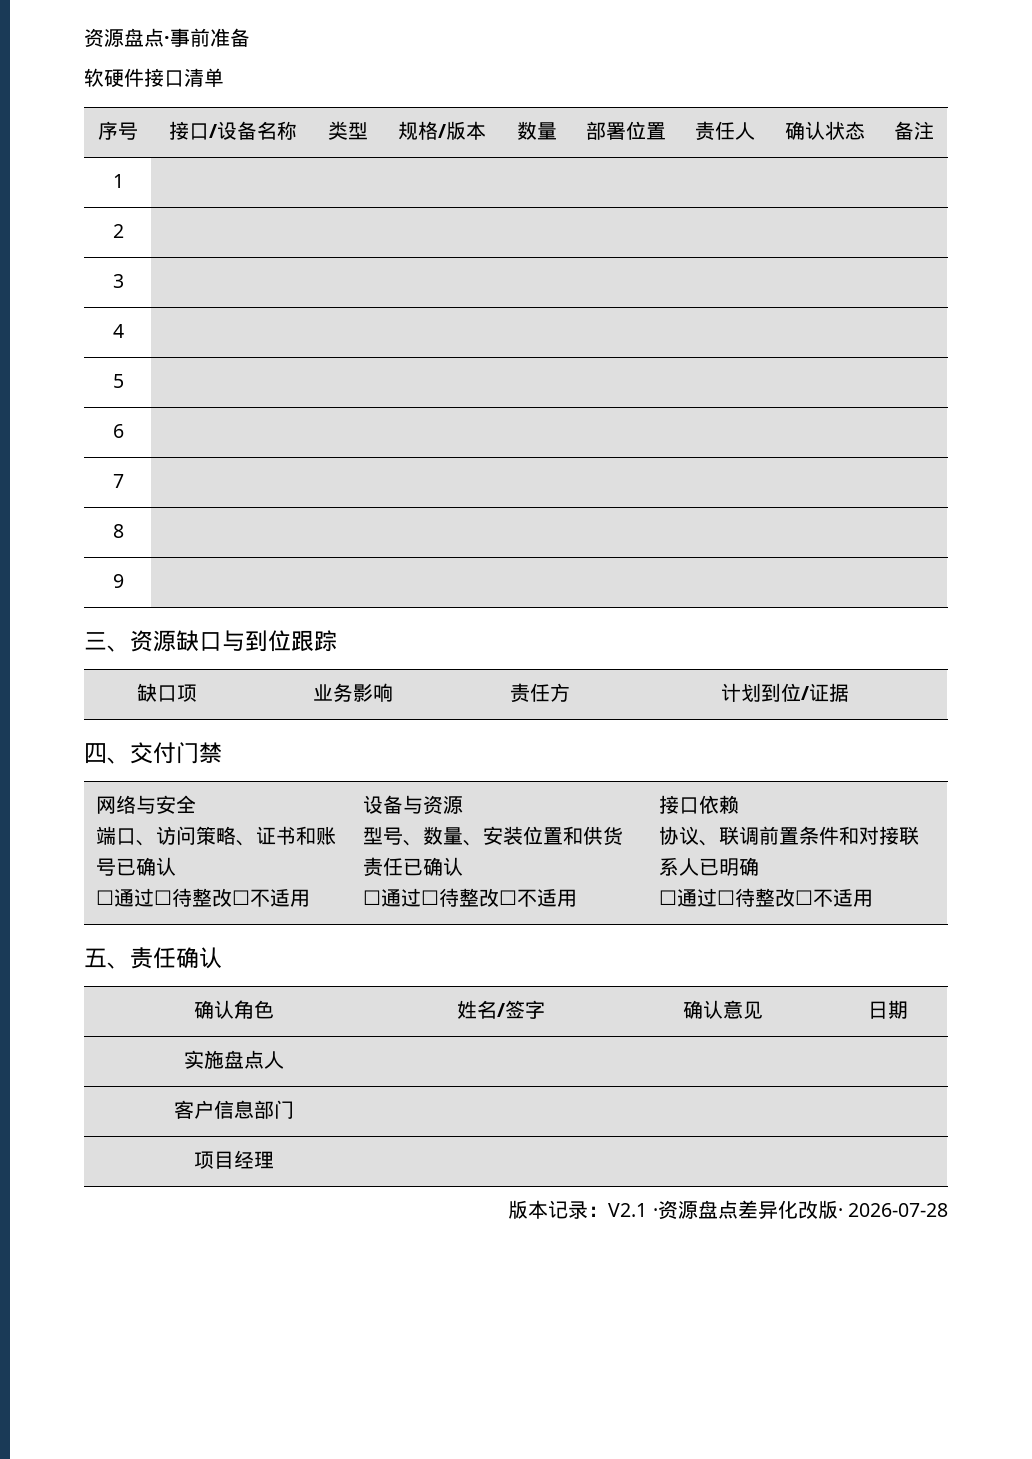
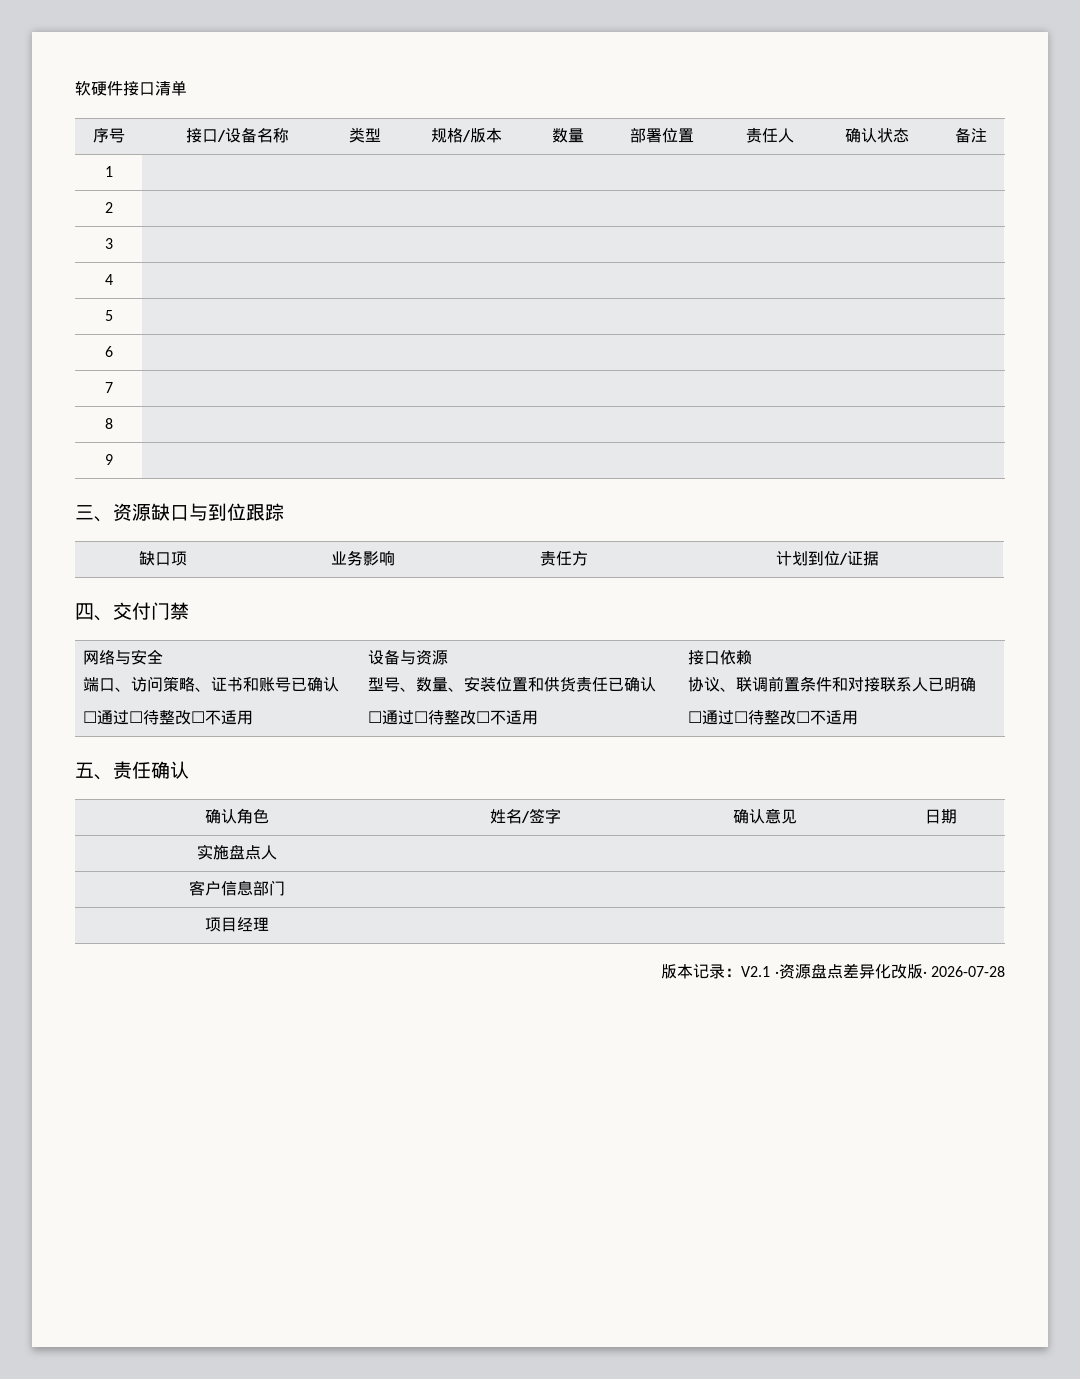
- 资源盘点·事前准备

